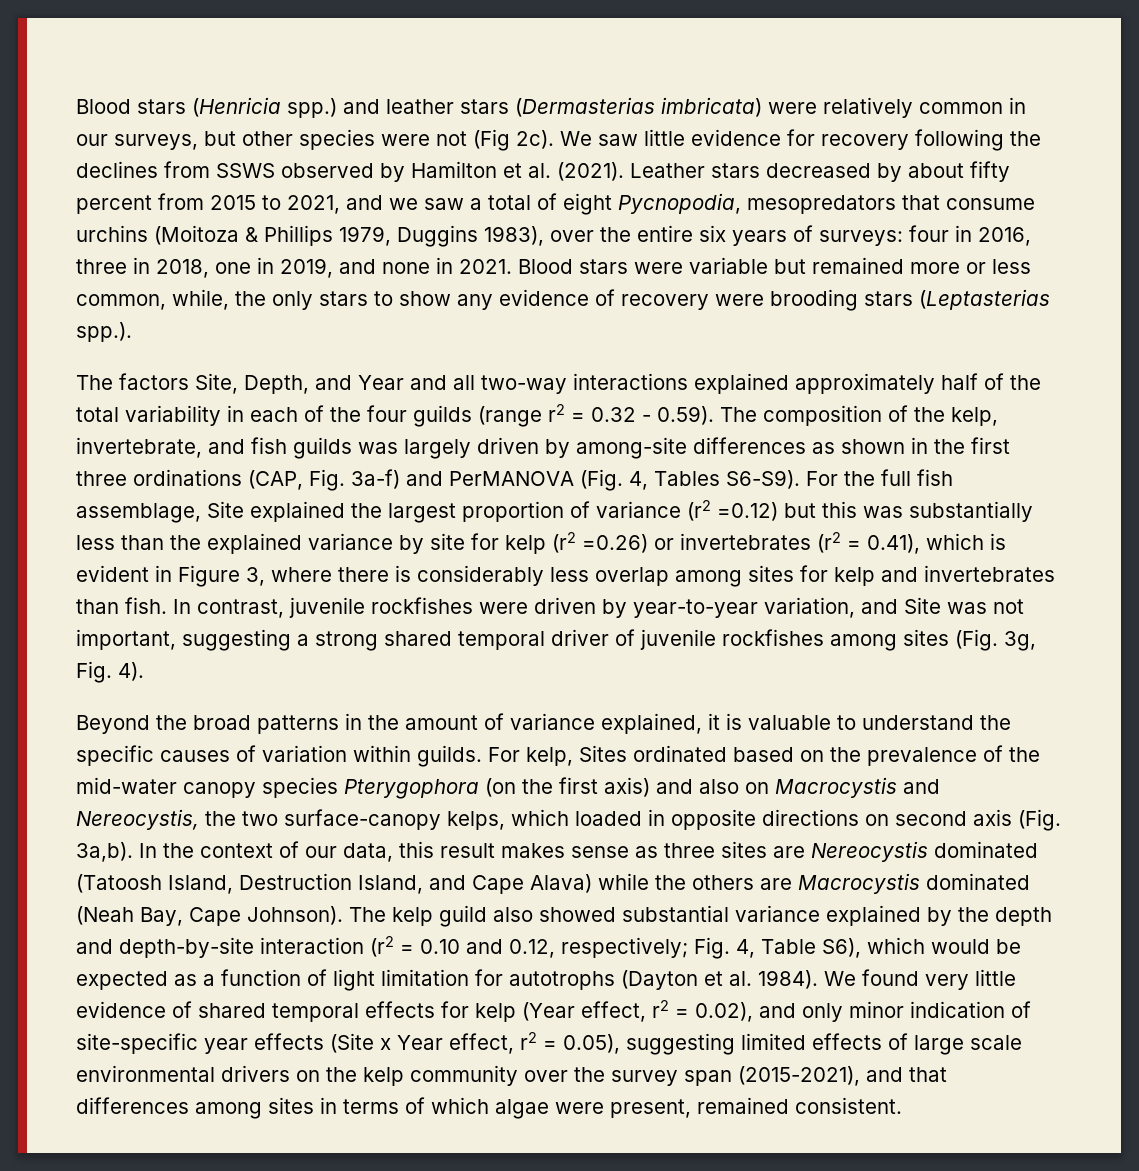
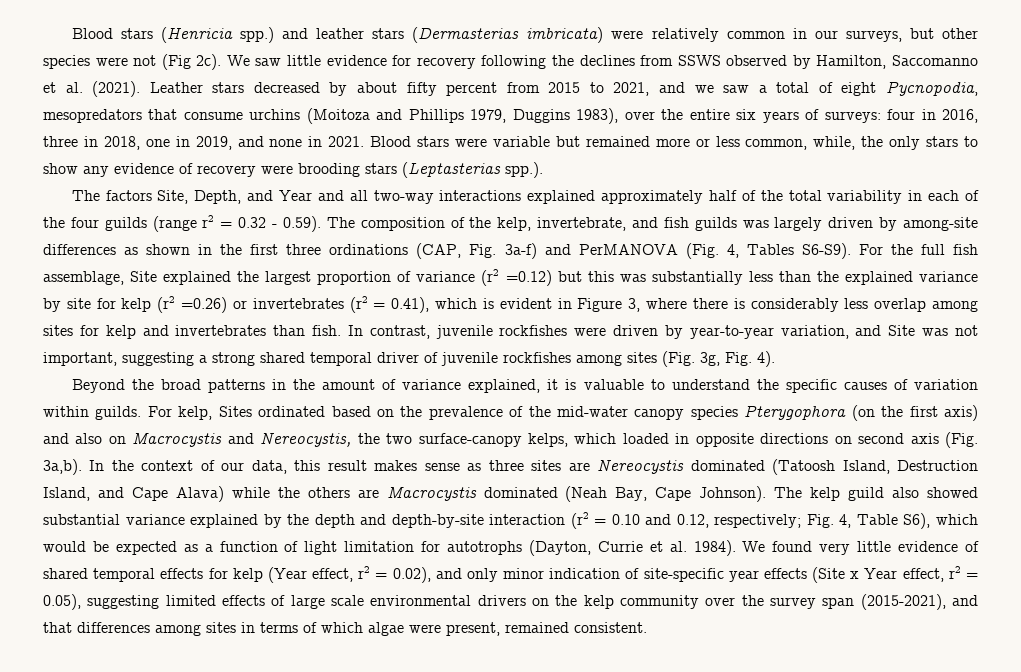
- We saw little evidence for recovery following the declines from SSWS observed by Hamilton et al. (2021).
+ We saw little evidence for recovery following the declines from SSWS observed by Hamilton, Saccomanno et al. (2021).
- Leather stars decreased by about fifty percent from 2015 to 2021, and we saw a total of eight Pycnopodia, mesopredators that consume urchins (Moitoza & Phillips 1979, Duggins 1983), over the entire six years of surveys: four in 2016, three in 2018, one in 2019, and none in 2021.
+ Leather stars decreased by about fifty percent from 2015 to 2021, and we saw a total of eight Pycnopodia, mesopredators that consume urchins (Moitoza and Phillips 1979, Duggins 1983), over the entire six years of surveys: four in 2016, three in 2018, one in 2019, and none in 2021.
- The kelp guild also showed substantial variance explained by the depth and depth-by-site interaction (r2 = 0.10 and 0.12, respectively; Fig. 4, Table S6), which would be expected as a function of light limitation for autotrophs (Dayton et al. 1984).
+ The kelp guild also showed substantial variance explained by the depth and depth-by-site interaction (r2 = 0.10 and 0.12, respectively; Fig. 4, Table S6), which would be expected as a function of light limitation for autotrophs (Dayton, Currie et al. 1984).

